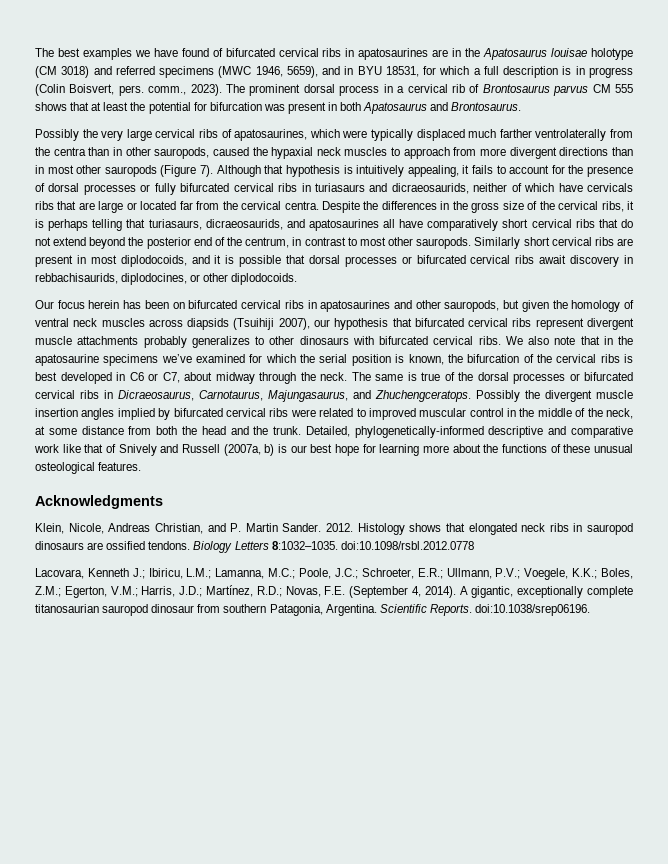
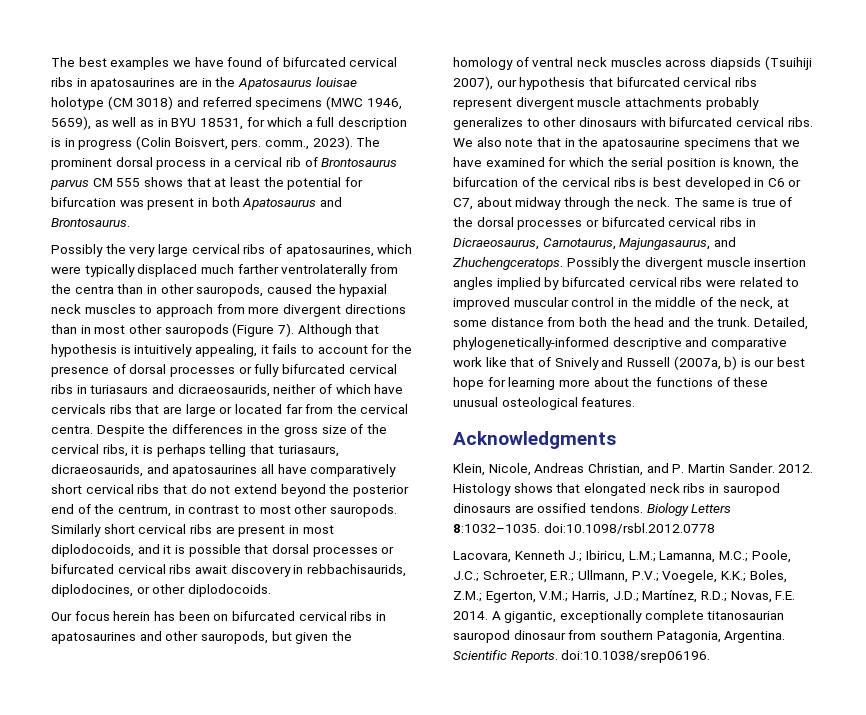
- The best examples we have found of bifurcated cervical ribs in apatosaurines are in the Apatosaurus louisae holotype (CM 3018) and referred specimens (MWC 1946, 5659), and in BYU 18531, for which a full description is in progress (Colin Boisvert, pers. comm., 2023).
+ The best examples we have found of bifurcated cervical ribs in apatosaurines are in the Apatosaurus louisae holotype (CM 3018) and referred specimens (MWC 1946, 5659), as well as in BYU 18531, for which a full description is in progress (Colin Boisvert, pers. comm., 2023).
- We also note that in the apatosaurine specimens we’ve examined for which the serial position is known, the bifurcation of the cervical ribs is best developed in C6 or C7, about midway through the neck.
+ We also note that in the apatosaurine specimens that we have examined for which the serial position is known, the bifurcation of the cervical ribs is best developed in C6 or C7, about midway through the neck.
- Lacovara, Kenneth J.; Ibiricu, L.M.; Lamanna, M.C.; Poole, J.C.; Schroeter, E.R.; Ullmann, P.V.; Voegele, K.K.; Boles, Z.M.; Egerton, V.M.; Harris, J.D.; Martínez, R.D.; Novas, F.E. (September 4, 2014).
+ Lacovara, Kenneth J.; Ibiricu, L.M.; Lamanna, M.C.; Poole, J.C.; Schroeter, E.R.; Ullmann, P.V.; Voegele, K.K.; Boles, Z.M.; Egerton, V.M.; Harris, J.D.; Martínez, R.D.; Novas, F.E. 2014.

